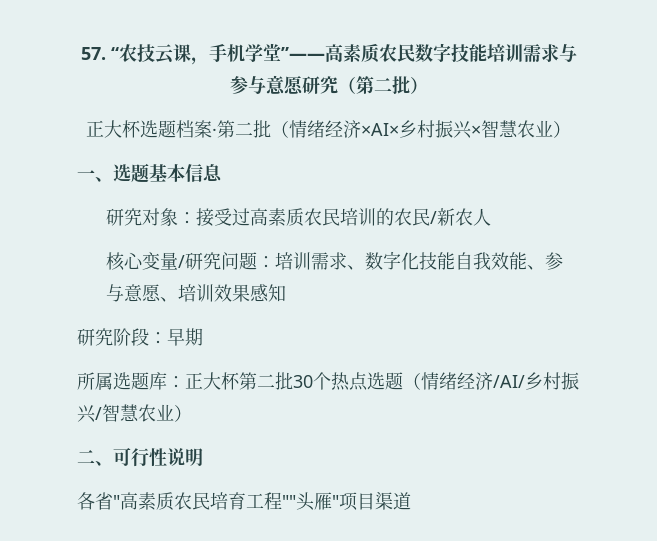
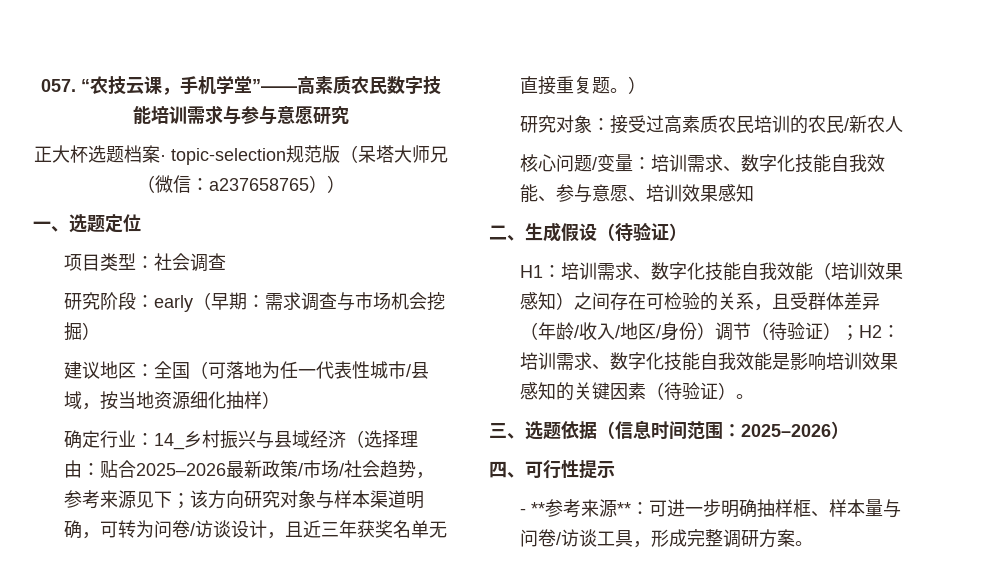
- 57. “农技云课，手机学堂”——高素质农民数字技能培训需求与参与意愿研究（第二批）
+ 057. “农技云课，手机学堂”——高素质农民数字技能培训需求与参与意愿研究
- 正大杯选题档案·第二批（情绪经济×AI×乡村振兴×智慧农业）
- 一、选题基本信息
+ 正大杯选题档案· topic-selection规范版（呆塔大师兄（微信：a237658765））
+ 一、选题定位
+ 项目类型：社会调查
+ 研究阶段：early（早期：需求调查与市场机会挖掘）
+ 建议地区：全国（可落地为任一代表性城市/县域，按当地资源细化抽样）
+ 确定行业：14_乡村振兴与县域经济（选择理由：贴合2025–2026最新政策/市场/社会趋势，参考来源见下；该方向研究对象与样本渠道明确，可转为问卷/访谈设计，且近三年获奖名单无直接重复题。）
- 核心变量/研究问题：培训需求、数字化技能自我效能、参与意愿、培训效果感知
+ 核心问题/变量：培训需求、数字化技能自我效能、参与意愿、培训效果感知
- 研究阶段：早期
- 所属选题库：正大杯第二批30个热点选题（情绪经济/AI/乡村振兴/智慧农业）
- 二、可行性说明
- 各省"高素质农民培育工程""头雁"项目渠道
+ 二、生成假设（待验证）
+ H1：培训需求、数字化技能自我效能（培训效果感知）之间存在可检验的关系，且受群体差异（年龄/收入/地区/身份）调节（待验证）；H2：培训需求、数字化技能自我效能是影响培训效果感知的关键因素（待验证）。
+ 三、选题依据（信息时间范围：2025–2026）
+ 四、可行性提示
+ - **参考来源**：可进一步明确抽样框、样本量与问卷/访谈工具，形成完整调研方案。

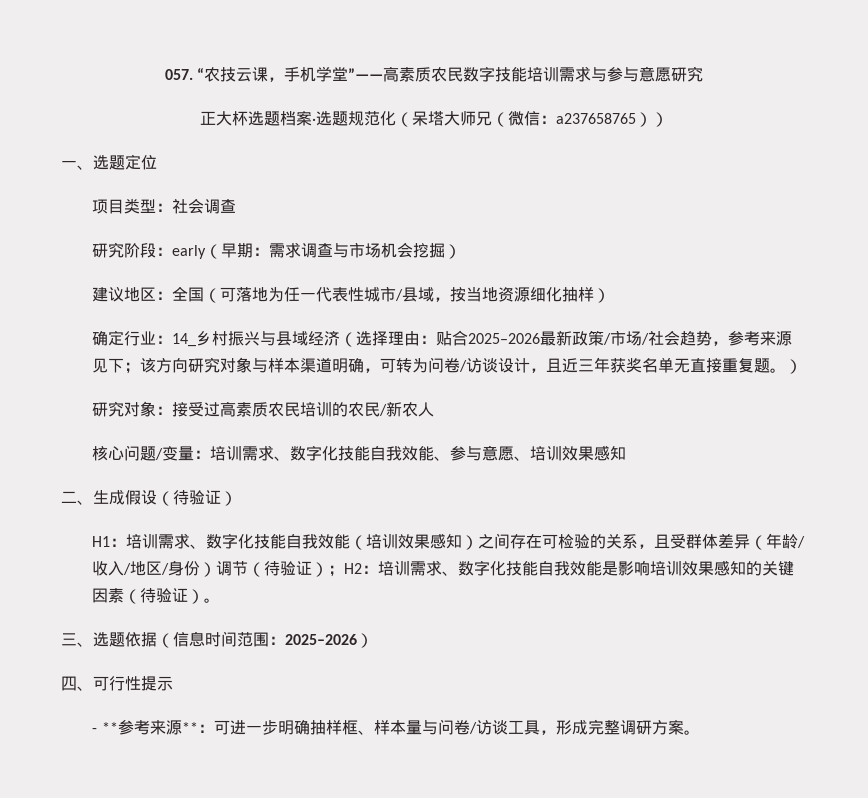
- 正大杯选题档案· topic-selection规范版（呆塔大师兄（微信：a237658765））
+ 正大杯选题档案·选题规范化（呆塔大师兄（微信：a237658765））

